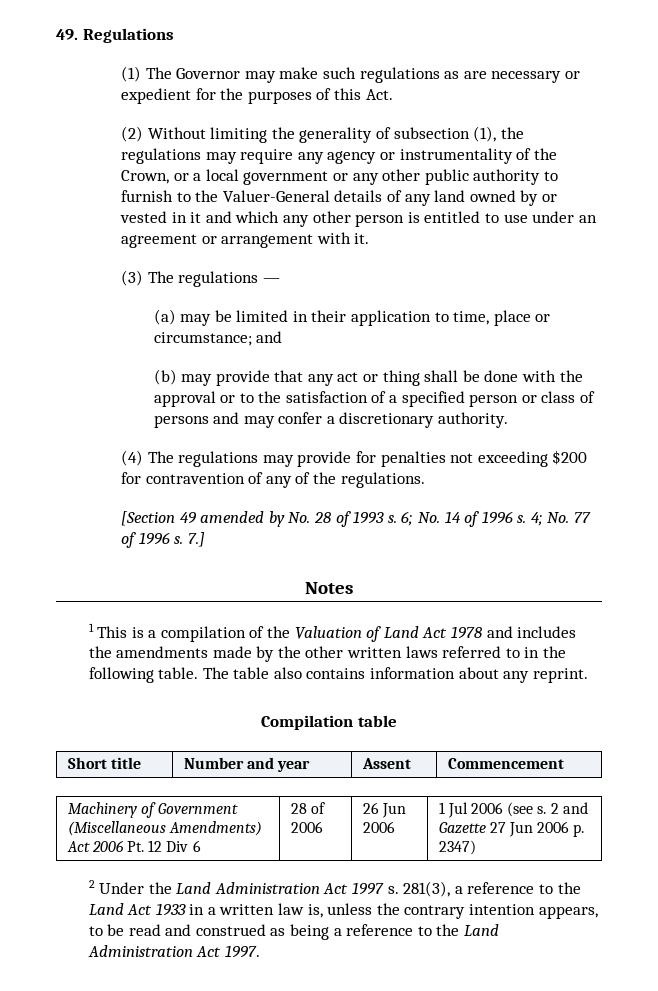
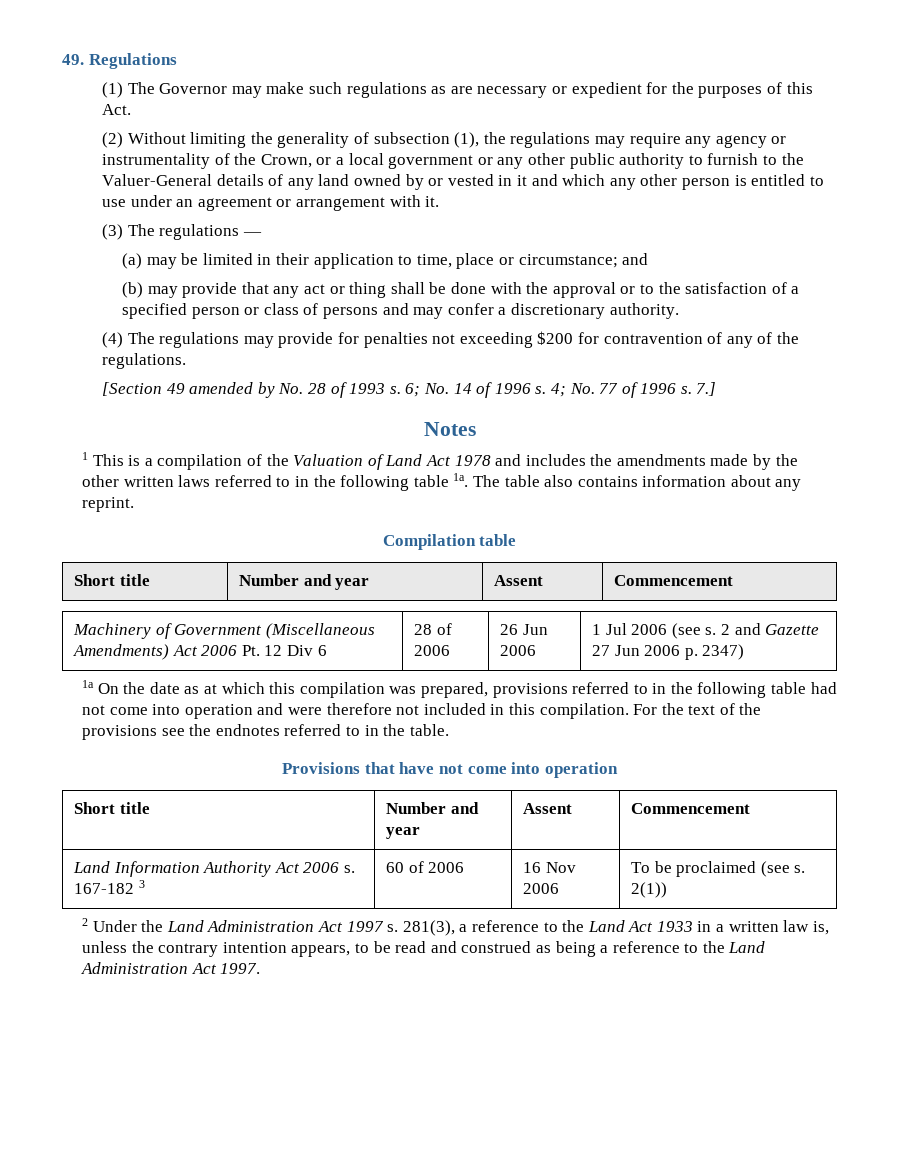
- 1 This is a compilation of the Valuation of Land Act 1978 and includes the amendments made by the other written laws referred to in the following table.
+ 1 This is a compilation of the Valuation of Land Act 1978 and includes the amendments made by the other written laws referred to in the following table 1a.
+ 1a On the date as at which this compilation was prepared, provisions referred to in the following table had not come into operation and were therefore not included in this compilation. For the text of the provisions see the endnotes referred to in the table.
+ Provisions that have not come into operation
+ Short title | Number and year | Assent | Commencement
+ Land Information Authority Act 2006 s. 167-182 3 | 60 of 2006 | 16 Nov 2006 | To be proclaimed (see s. 2(1))

